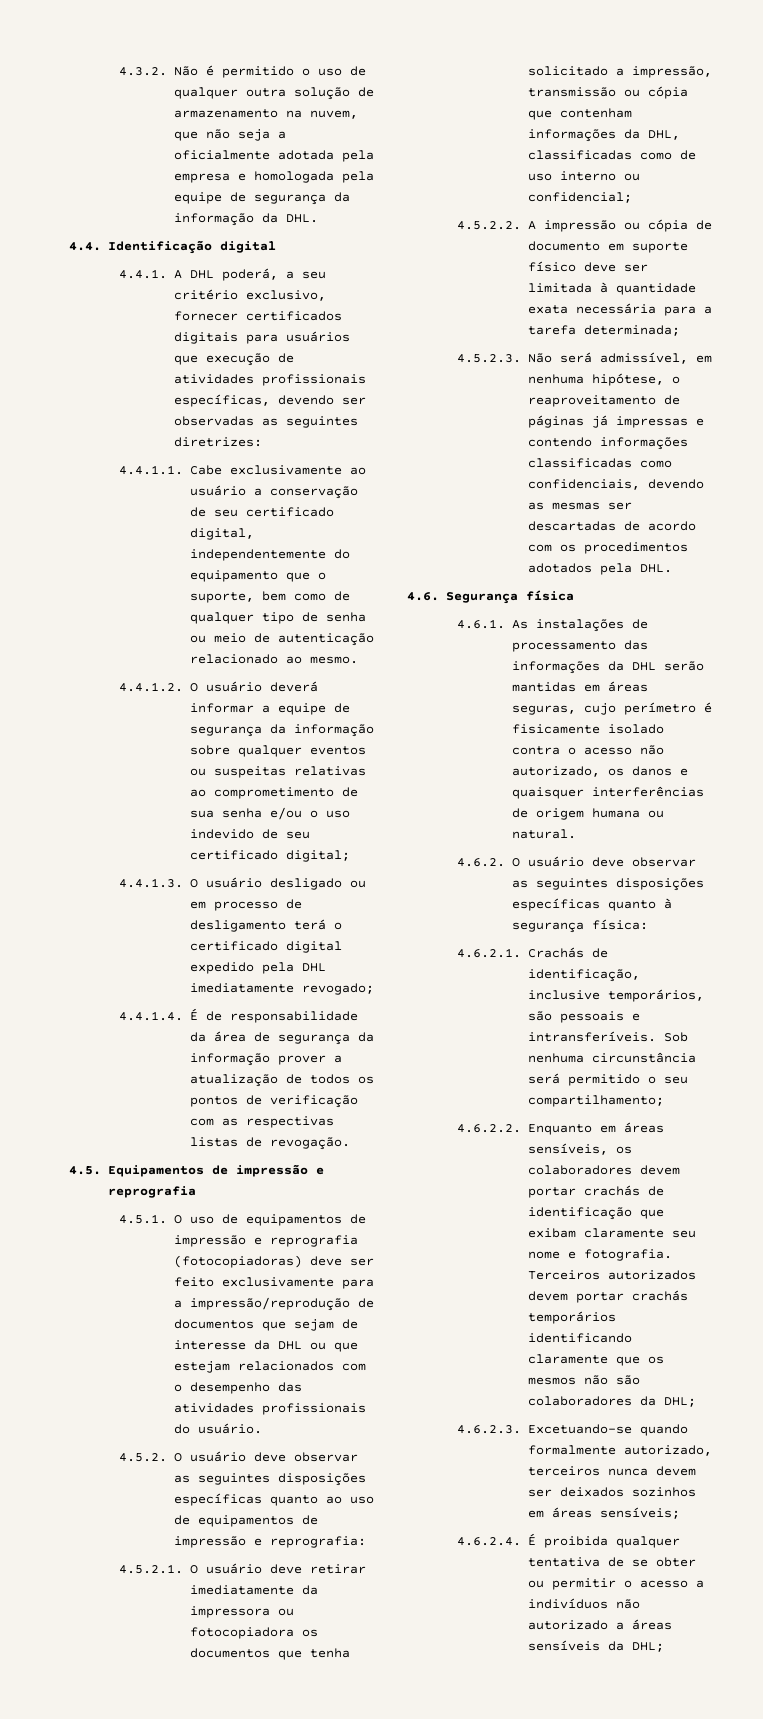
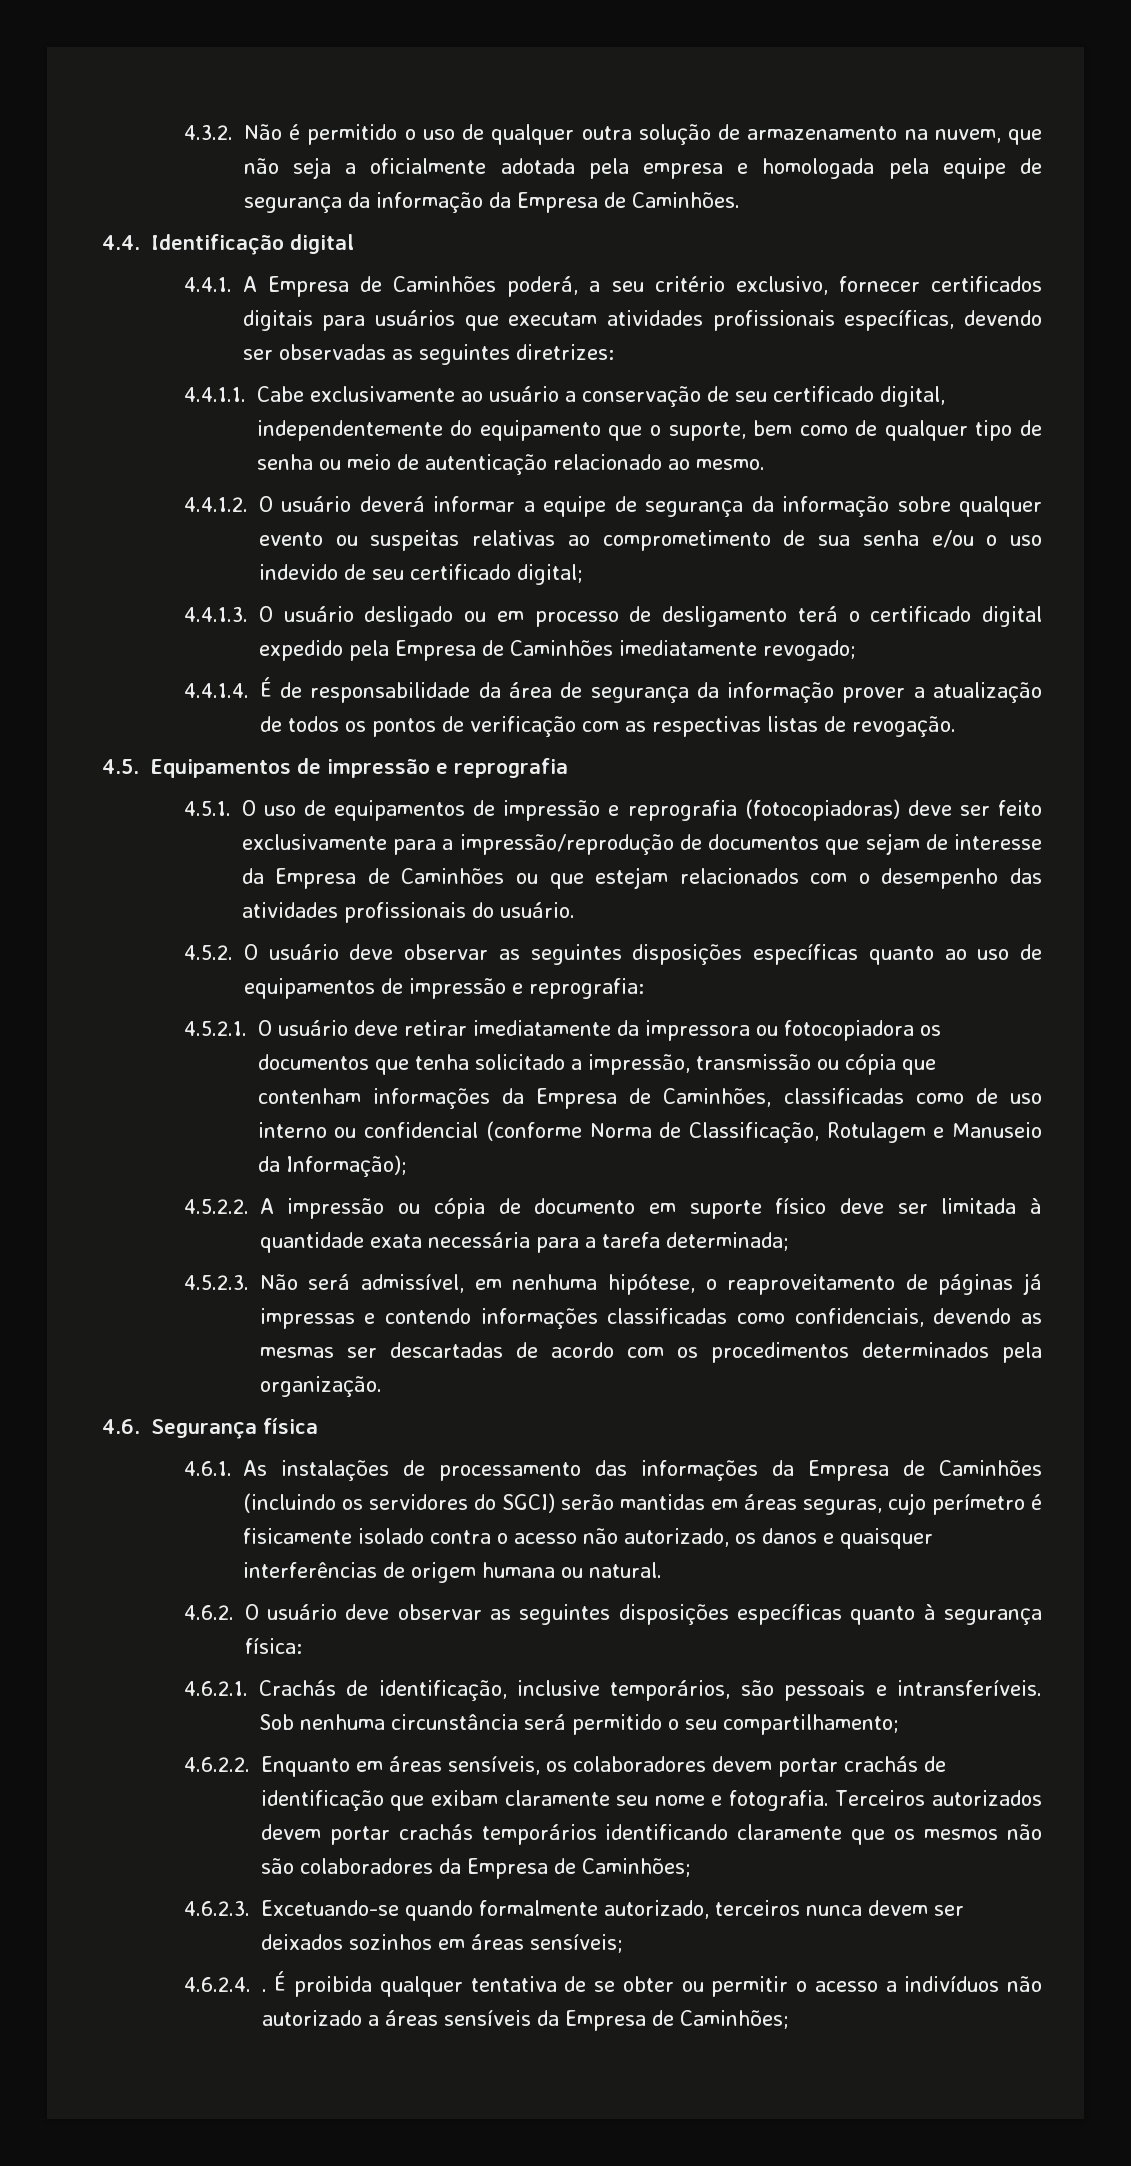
- 4.3.2. Não é permitido o uso de qualquer outra solução de armazenamento na nuvem, que não seja a oficialmente adotada pela empresa e homologada pela equipe de segurança da informação da DHL.
+ 4.3.2. Não é permitido o uso de qualquer outra solução de armazenamento na nuvem, que não seja a oficialmente adotada pela empresa e homologada pela equipe de segurança da informação da Empresa de Caminhões.
- 4.4.1. A DHL poderá, a seu critério exclusivo, fornecer certificados digitais para usuários que execução de atividades profissionais específicas, devendo ser observadas as seguintes diretrizes:
+ 4.4.1. A Empresa de Caminhões poderá, a seu critério exclusivo, fornecer certificados digitais para usuários que executam atividades profissionais específicas, devendo ser observadas as seguintes diretrizes:
- 4.4.1.2. O usuário deverá informar a equipe de segurança da informação sobre qualquer eventos ou suspeitas relativas ao comprometimento de sua senha e/ou o uso indevido de seu certificado digital;
+ 4.4.1.2. O usuário deverá informar a equipe de segurança da informação sobre qualquer evento ou suspeitas relativas ao comprometimento de sua senha e/ou o uso indevido de seu certificado digital;
- 4.4.1.3. O usuário desligado ou em processo de desligamento terá o certificado digital expedido pela DHL imediatamente revogado;
+ 4.4.1.3. O usuário desligado ou em processo de desligamento terá o certificado digital expedido pela Empresa de Caminhões imediatamente revogado;
- 4.5.1. O uso de equipamentos de impressão e reprografia (fotocopiadoras) deve ser feito exclusivamente para a impressão/reprodução de documentos que sejam de interesse da DHL ou que estejam relacionados com o desempenho das atividades profissionais do usuário.
+ 4.5.1. O uso de equipamentos de impressão e reprografia (fotocopiadoras) deve ser feito exclusivamente para a impressão/reprodução de documentos que sejam de interesse da Empresa de Caminhões ou que estejam relacionados com o desempenho das atividades profissionais do usuário.
- 4.5.2.1. O usuário deve retirar imediatamente da impressora ou fotocopiadora os documentos que tenha solicitado a impressão, transmissão ou cópia que contenham informações da DHL, classificadas como de uso interno ou confidencial;
+ 4.5.2.1. O usuário deve retirar imediatamente da impressora ou fotocopiadora os documentos que tenha solicitado a impressão, transmissão ou cópia que contenham informações da Empresa de Caminhões, classificadas como de uso interno ou confidencial (conforme Norma de Classificação, Rotulagem e Manuseio da Informação);
- 4.5.2.3. Não será admissível, em nenhuma hipótese, o reaproveitamento de páginas já impressas e contendo informações classificadas como confidenciais, devendo as mesmas ser descartadas de acordo com os procedimentos adotados pela DHL.
+ 4.5.2.3. Não será admissível, em nenhuma hipótese, o reaproveitamento de páginas já impressas e contendo informações classificadas como confidenciais, devendo as mesmas ser descartadas de acordo com os procedimentos determinados pela organização.
- 4.6.1. As instalações de processamento das informações da DHL serão mantidas em áreas seguras, cujo perímetro é fisicamente isolado contra o acesso não autorizado, os danos e quaisquer interferências de origem humana ou natural.
+ 4.6.1. As instalações de processamento das informações da Empresa de Caminhões (incluindo os servidores do SGCI) serão mantidas em áreas seguras, cujo perímetro é fisicamente isolado contra o acesso não autorizado, os danos e quaisquer interferências de origem humana ou natural.
- Terceiros autorizados devem portar crachás temporários identificando claramente que os mesmos não são colaboradores da DHL;
+ Terceiros autorizados devem portar crachás temporários identificando claramente que os mesmos não são colaboradores da Empresa de Caminhões;
- 4.6.2.4. É proibida qualquer tentativa de se obter ou permitir o acesso a indivíduos não autorizado a áreas sensíveis da DHL;
+ 4.6.2.4. . É proibida qualquer tentativa de se obter ou permitir o acesso a indivíduos não autorizado a áreas sensíveis da Empresa de Caminhões;

